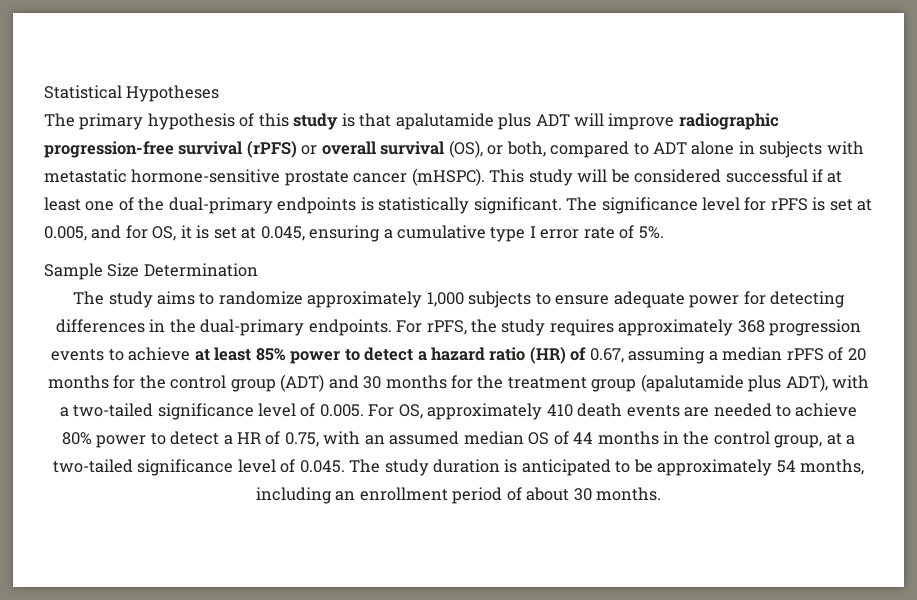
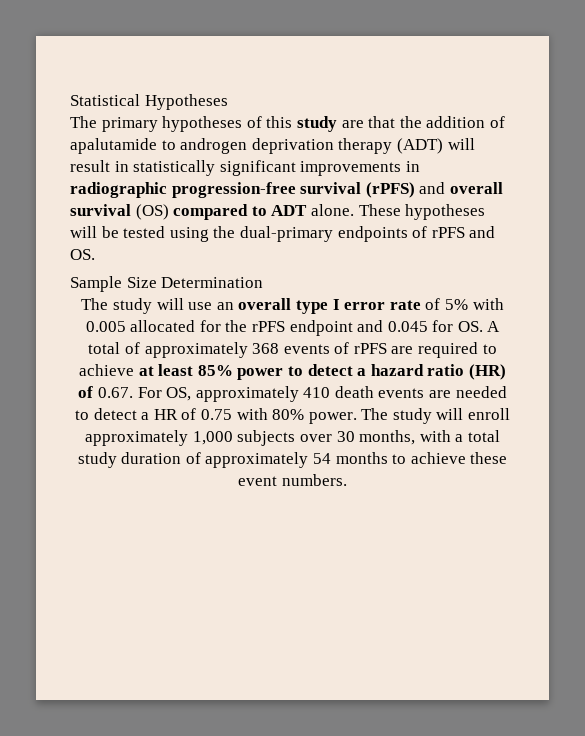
- The primary hypothesis of this study is that apalutamide plus ADT will improve radiographic progression-free survival (rPFS) or overall survival (OS), or both, compared to ADT alone in subjects with metastatic hormone-sensitive prostate cancer (mHSPC). This study will be considered successful if at least one of the dual-primary endpoints is statistically significant. The significance level for rPFS is set at 0.005, and for OS, it is set at 0.045, ensuring a cumulative type I error rate of 5%.
+ The primary hypotheses of this study are that the addition of apalutamide to androgen deprivation therapy (ADT) will result in statistically significant improvements in radiographic progression-free survival (rPFS) and overall survival (OS) compared to ADT alone. These hypotheses will be tested using the dual-primary endpoints of rPFS and OS.
- The study aims to randomize approximately 1,000 subjects to ensure adequate power for detecting differences in the dual-primary endpoints. For rPFS, the study requires approximately 368 progression events to achieve at least 85% power to detect a hazard ratio (HR) of 0.67, assuming a median rPFS of 20 months for the control group (ADT) and 30 months for the treatment group (apalutamide plus ADT), with a two-tailed significance level of 0.005. For OS, approximately 410 death events are needed to achieve 80% power to detect a HR of 0.75, with an assumed median OS of 44 months in the control group, at a two-tailed significance level of 0.045. The study duration is anticipated to be approximately 54 months, including an enrollment period of about 30 months.
+ The study will use an overall type I error rate of 5% with 0.005 allocated for the rPFS endpoint and 0.045 for OS. A total of approximately 368 events of rPFS are required to achieve at least 85% power to detect a hazard ratio (HR) of 0.67. For OS, approximately 410 death events are needed to detect a HR of 0.75 with 80% power. The study will enroll approximately 1,000 subjects over 30 months, with a total study duration of approximately 54 months to achieve these event numbers.

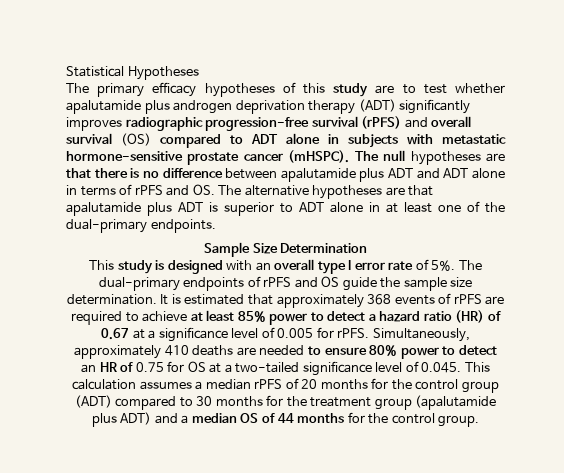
- The primary hypotheses of this study are that the addition of apalutamide to androgen deprivation therapy (ADT) will result in statistically significant improvements in radiographic progression-free survival (rPFS) and overall survival (OS) compared to ADT alone. These hypotheses will be tested using the dual-primary endpoints of rPFS and OS.
+ The primary efficacy hypotheses of this study are to test whether apalutamide plus androgen deprivation therapy (ADT) significantly improves radiographic progression-free survival (rPFS) and overall survival (OS) compared to ADT alone in subjects with metastatic hormone-sensitive prostate cancer (mHSPC). The null hypotheses are that there is no difference between apalutamide plus ADT and ADT alone in terms of rPFS and OS. The alternative hypotheses are that apalutamide plus ADT is superior to ADT alone in at least one of the dual-primary endpoints.
  Sample Size Determination
- The study will use an overall type I error rate of 5% with 0.005 allocated for the rPFS endpoint and 0.045 for OS. A total of approximately 368 events of rPFS are required to achieve at least 85% power to detect a hazard ratio (HR) of 0.67. For OS, approximately 410 death events are needed to detect a HR of 0.75 with 80% power. The study will enroll approximately 1,000 subjects over 30 months, with a total study duration of approximately 54 months to achieve these event numbers.
+ This study is designed with an overall type I error rate of 5%. The dual-primary endpoints of rPFS and OS guide the sample size determination. It is estimated that approximately 368 events of rPFS are required to achieve at least 85% power to detect a hazard ratio (HR) of 0.67 at a significance level of 0.005 for rPFS. Simultaneously, approximately 410 deaths are needed to ensure 80% power to detect an HR of 0.75 for OS at a two-tailed significance level of 0.045. This calculation assumes a median rPFS of 20 months for the control group (ADT) compared to 30 months for the treatment group (apalutamide plus ADT) and a median OS of 44 months for the control group.

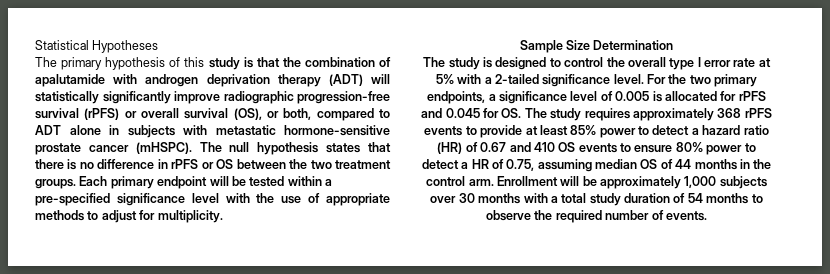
- The primary efficacy hypotheses of this study are to test whether apalutamide plus androgen deprivation therapy (ADT) significantly improves radiographic progression-free survival (rPFS) and overall survival (OS) compared to ADT alone in subjects with metastatic hormone-sensitive prostate cancer (mHSPC).
+ The primary hypothesis of this study is that the combination of apalutamide with androgen deprivation therapy (ADT) will statistically significantly improve radiographic progression-free survival (rPFS) or overall survival (OS), or both, compared to ADT alone in subjects with metastatic hormone-sensitive prostate cancer (mHSPC).
- The null hypotheses are that there is no difference between apalutamide plus ADT and ADT alone in terms of rPFS and OS. The alternative hypotheses are that apalutamide plus ADT is superior to ADT alone in at least one of the dual-primary endpoints.
+ The null hypothesis states that there is no difference in rPFS or OS between the two treatment groups. Each primary endpoint will be tested within a pre-specified significance level with the use of appropriate methods to adjust for multiplicity.
- This study is designed with an overall type I error rate of 5%. The dual-primary endpoints of rPFS and OS guide the sample size determination. It is estimated that approximately 368 events of rPFS are required to achieve at least 85% power to detect a hazard ratio (HR) of 0.67 at a significance level of 0.005 for rPFS. Simultaneously, approximately 410 deaths are needed to ensure 80% power to detect an HR of 0.75 for OS at a two-tailed significance level of 0.045. This calculation assumes a median rPFS of 20 months for the control group (ADT) compared to 30 months for the treatment group (apalutamide plus ADT) and a median OS of 44 months for the control group.
+ The study is designed to control the overall type I error rate at 5% with a 2-tailed significance level. For the two primary endpoints, a significance level of 0.005 is allocated for rPFS and 0.045 for OS. The study requires approximately 368 rPFS events to provide at least 85% power to detect a hazard ratio (HR) of 0.67 and 410 OS events to ensure 80% power to detect a HR of 0.75, assuming median OS of 44 months in the control arm. Enrollment will be approximately 1,000 subjects over 30 months with a total study duration of 54 months to observe the required number of events.

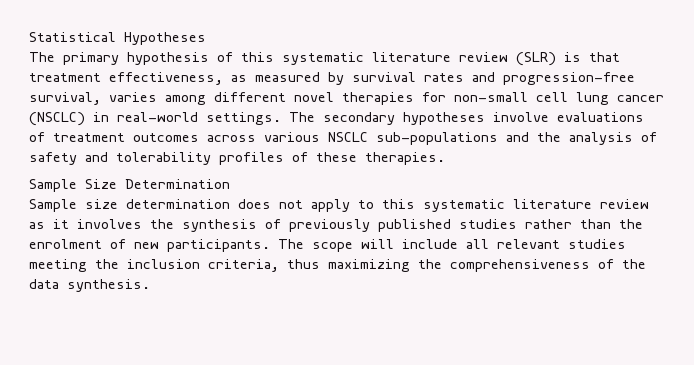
- The primary hypothesis of this study is that the combination of apalutamide with androgen deprivation therapy (ADT) will statistically significantly improve radiographic progression-free survival (rPFS) or overall survival (OS), or both, compared to ADT alone in subjects with metastatic hormone-sensitive prostate cancer (mHSPC). The null hypothesis states that there is no difference in rPFS or OS between the two treatment groups. Each primary endpoint will be tested within a pre-specified significance level with the use of appropriate methods to adjust for multiplicity.
+ The primary hypothesis of this systematic literature review (SLR) is that treatment effectiveness, as measured by survival rates and progression-free survival, varies among different novel therapies for non-small cell lung cancer (NSCLC) in real-world settings. The secondary hypotheses involve evaluations of treatment outcomes across various NSCLC sub-populations and the analysis of safety and tolerability profiles of these therapies.
  Sample Size Determination
- The study is designed to control the overall type I error rate at 5% with a 2-tailed significance level. For the two primary endpoints, a significance level of 0.005 is allocated for rPFS and 0.045 for OS. The study requires approximately 368 rPFS events to provide at least 85% power to detect a hazard ratio (HR) of 0.67 and 410 OS events to ensure 80% power to detect a HR of 0.75, assuming median OS of 44 months in the control arm. Enrollment will be approximately 1,000 subjects over 30 months with a total study duration of 54 months to observe the required number of events.
+ Sample size determination does not apply to this systematic literature review as it involves the synthesis of previously published studies rather than the enrolment of new participants. The scope will include all relevant studies meeting the inclusion criteria, thus maximizing the comprehensiveness of the data synthesis.

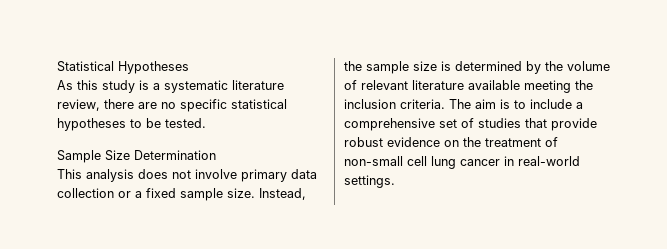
- The primary hypothesis of this systematic literature review (SLR) is that treatment effectiveness, as measured by survival rates and progression-free survival, varies among different novel therapies for non-small cell lung cancer (NSCLC) in real-world settings. The secondary hypotheses involve evaluations of treatment outcomes across various NSCLC sub-populations and the analysis of safety and tolerability profiles of these therapies.
+ As this study is a systematic literature review, there are no specific statistical hypotheses to be tested.
  Sample Size Determination
- Sample size determination does not apply to this systematic literature review as it involves the synthesis of previously published studies rather than the enrolment of new participants. The scope will include all relevant studies meeting the inclusion criteria, thus maximizing the comprehensiveness of the data synthesis.
+ This analysis does not involve primary data collection or a fixed sample size. Instead, the sample size is determined by the volume of relevant literature available meeting the inclusion criteria. The aim is to include a comprehensive set of studies that provide robust evidence on the treatment of non-small cell lung cancer in real-world settings.

